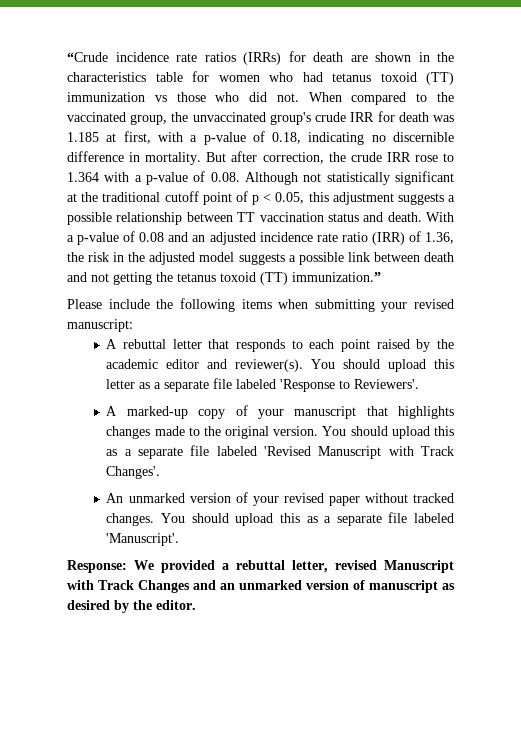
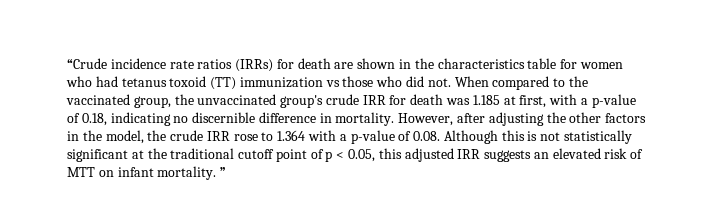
- But after correction, the crude IRR rose to 1.364 with a p-value of 0.08. Although not statistically significant at the traditional cutoff point of p < 0.05, this adjustment suggests a possible relationship between TT vaccination status and death. With a p-value of 0.08 and an adjusted incidence rate ratio (IRR) of 1.36, the risk in the adjusted model suggests a possible link between death and not getting the tetanus toxoid (TT) immunization.”
- Please include the following items when submitting your revised manuscript:
- A rebuttal letter that responds to each point raised by the academic editor and reviewer(s). You should upload this letter as a separate file labeled 'Response to Reviewers'.
- A marked-up copy of your manuscript that highlights changes made to the original version. You should upload this as a separate file labeled 'Revised Manuscript with Track Changes'.
- An unmarked version of your revised paper without tracked changes. You should upload this as a separate file labeled 'Manuscript'.
- Response: We provided a rebuttal letter, revised Manuscript with Track Changes and an unmarked version of manuscript as desired by the editor.
+ However, after adjusting the other factors in the model, the crude IRR rose to 1.364 with a p-value of 0.08. Although this is not statistically significant at the traditional cutoff point of p < 0.05, this adjusted IRR suggests an elevated risk of MTT on infant mortality. ”

